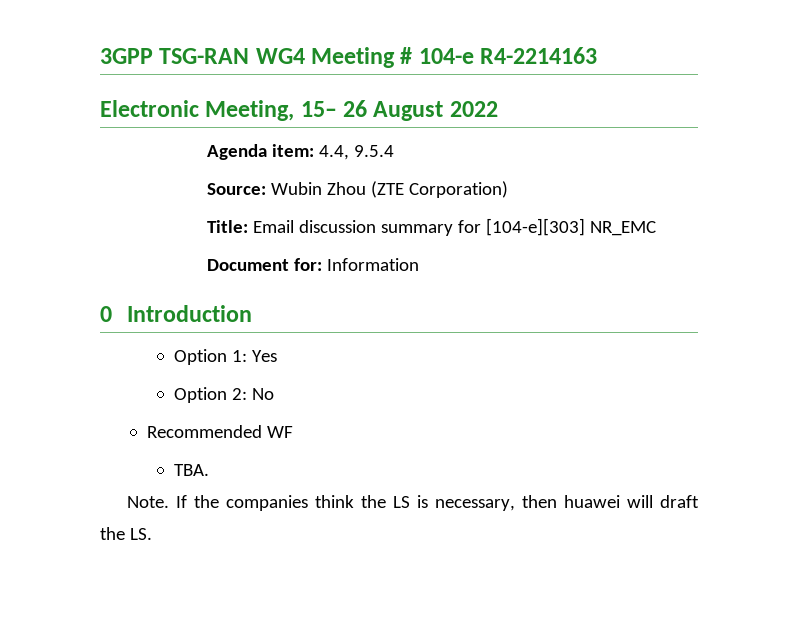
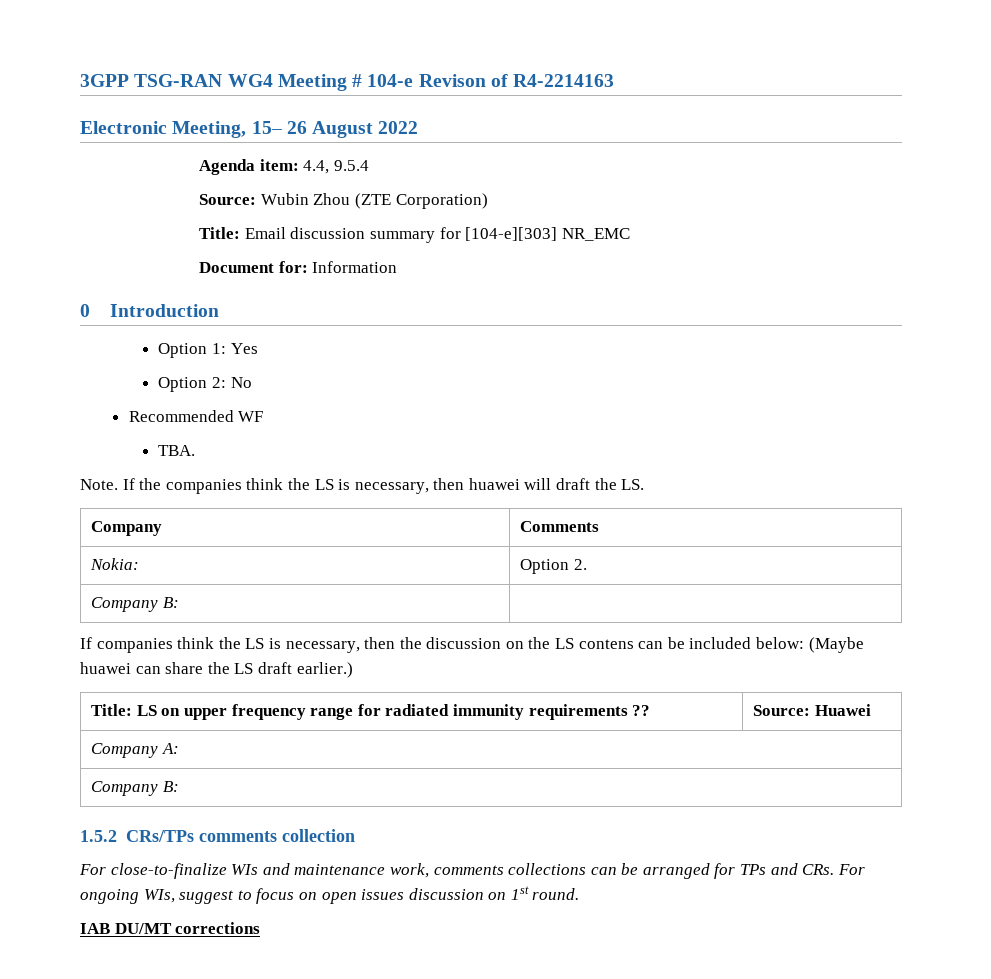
- 3GPP TSG-RAN WG4 Meeting # 104-e R4-2214163
+ 3GPP TSG-RAN WG4 Meeting # 104-e Revison of R4-2214163
+ Company | Comments
+ Nokia: | Option 2.
+ Company B: |
+ If companies think the LS is necessary, then the discussion on the LS contens can be included below: (Maybe huawei can share the LS draft earlier.)
+ Title: LS on upper frequency range for radiated immunity requirements ?? | Source: Huawei
+ Company A:
+ Company B:
+ 1.5.2 CRs/TPs comments collection
+ For close-to-finalize WIs and maintenance work, comments collections can be arranged for TPs and CRs. For ongoing WIs, suggest to focus on open issues discussion on 1st round.
+ IAB DU/MT corrections

